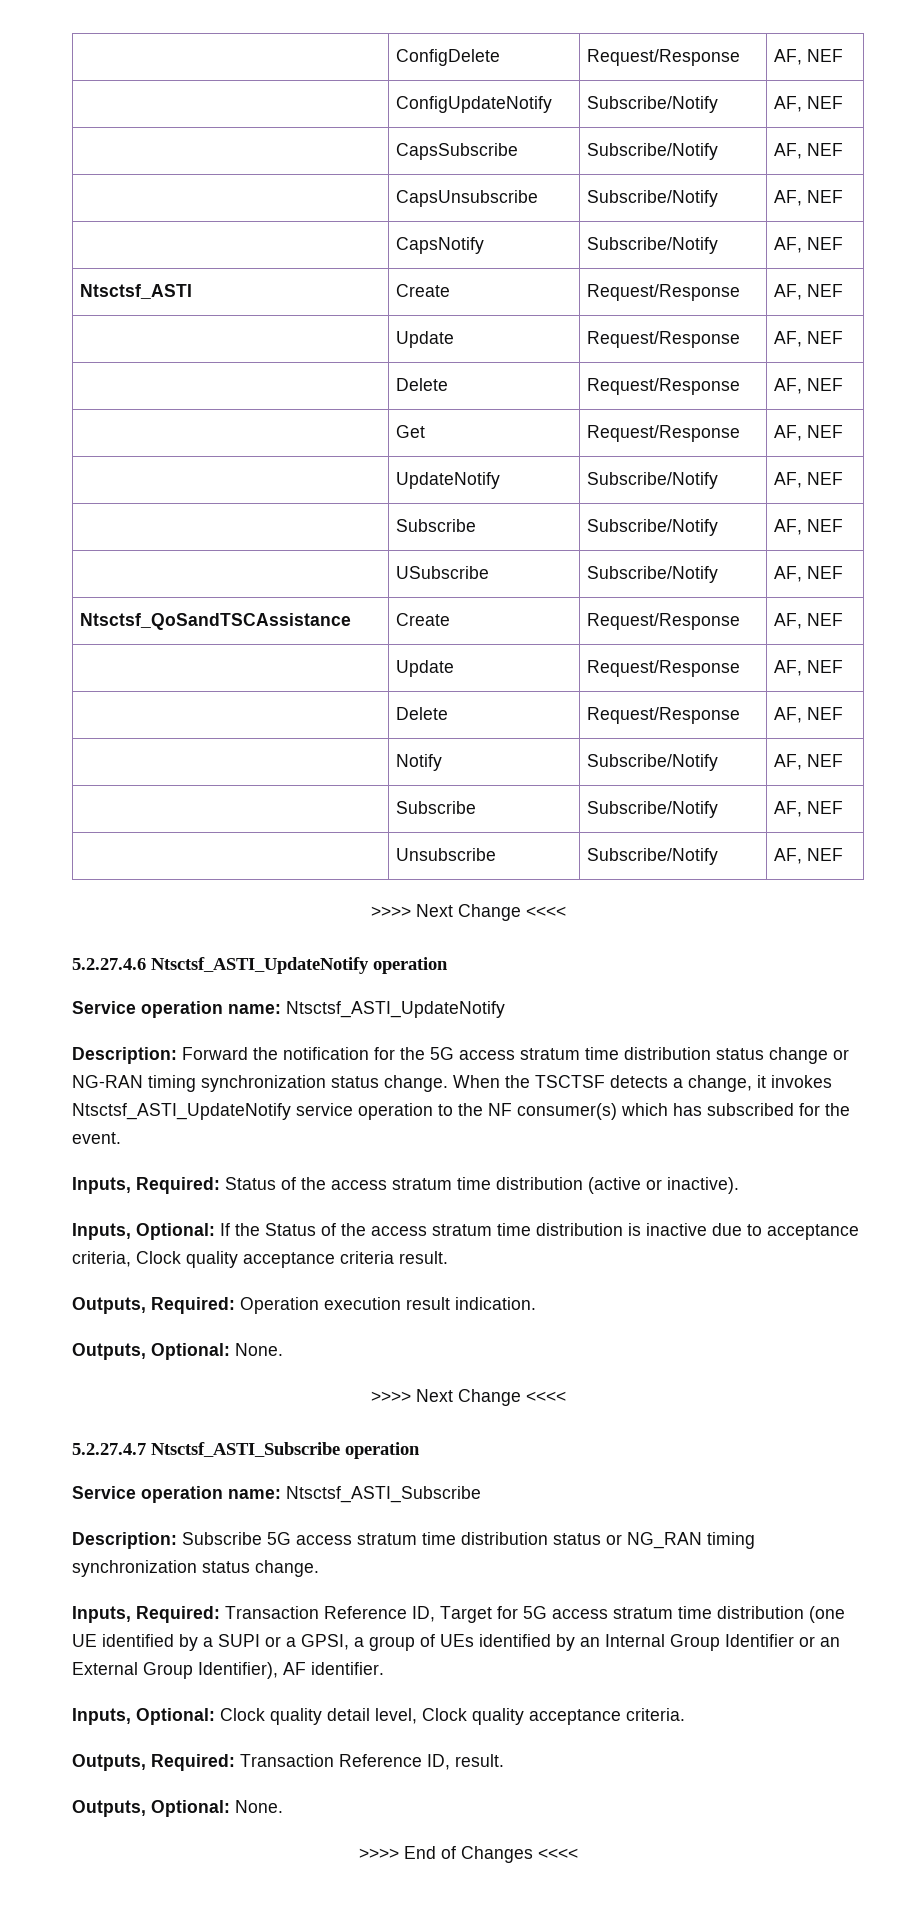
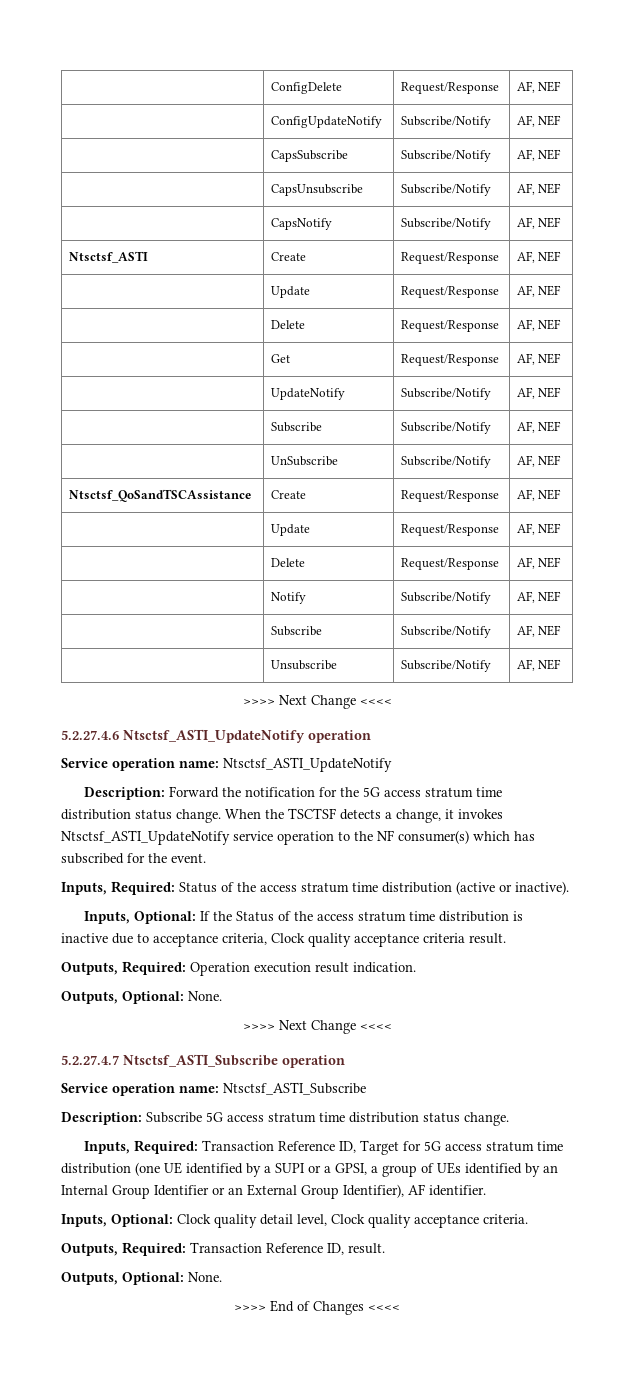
- | USubscribe | Subscribe/Notify | AF, NEF
+ | UnSubscribe | Subscribe/Notify | AF, NEF
- Description: Forward the notification for the 5G access stratum time distribution status change or NG-RAN timing synchronization status change.
+ Description: Forward the notification for the 5G access stratum time distribution status change.
- Description: Subscribe 5G access stratum time distribution status or NG_RAN timing synchronization status change.
+ Description: Subscribe 5G access stratum time distribution status change.

